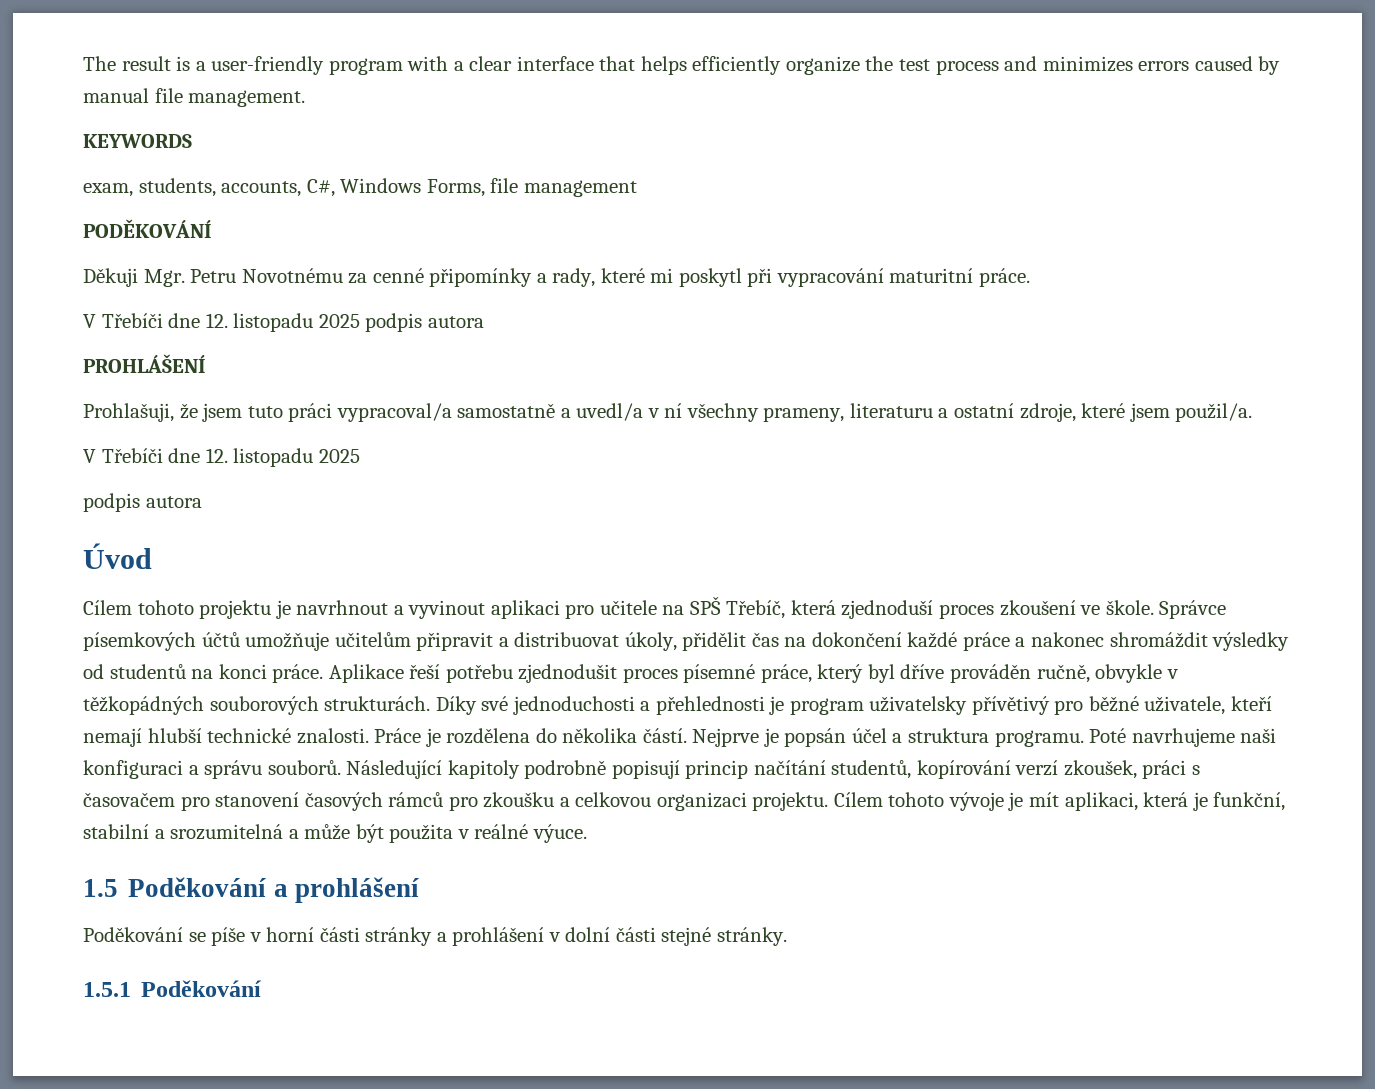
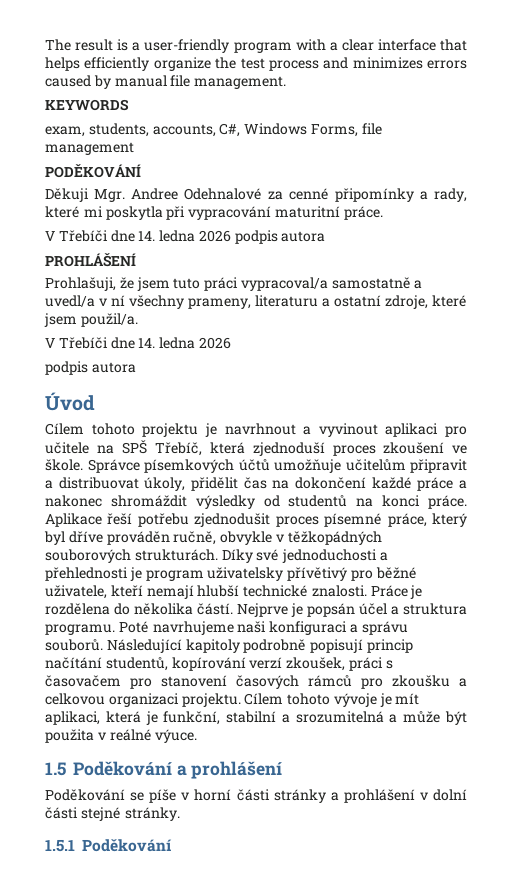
- Děkuji Mgr. Petru Novotnému za cenné připomínky a rady, které mi poskytl při vypracování maturitní práce.
+ Děkuji Mgr. Andree Odehnalové za cenné připomínky a rady, které mi poskytla při vypracování maturitní práce.
- V Třebíči dne 12. listopadu 2025 podpis autora
+ V Třebíči dne 14. ledna 2026 podpis autora
  Prohlašuji, že jsem tuto práci vypracoval/a samostatně a uvedl/a v ní všechny prameny, literaturu a ostatní zdroje, které jsem použil/a.
- V Třebíči dne 12. listopadu 2025
+ V Třebíči dne 14. ledna 2026

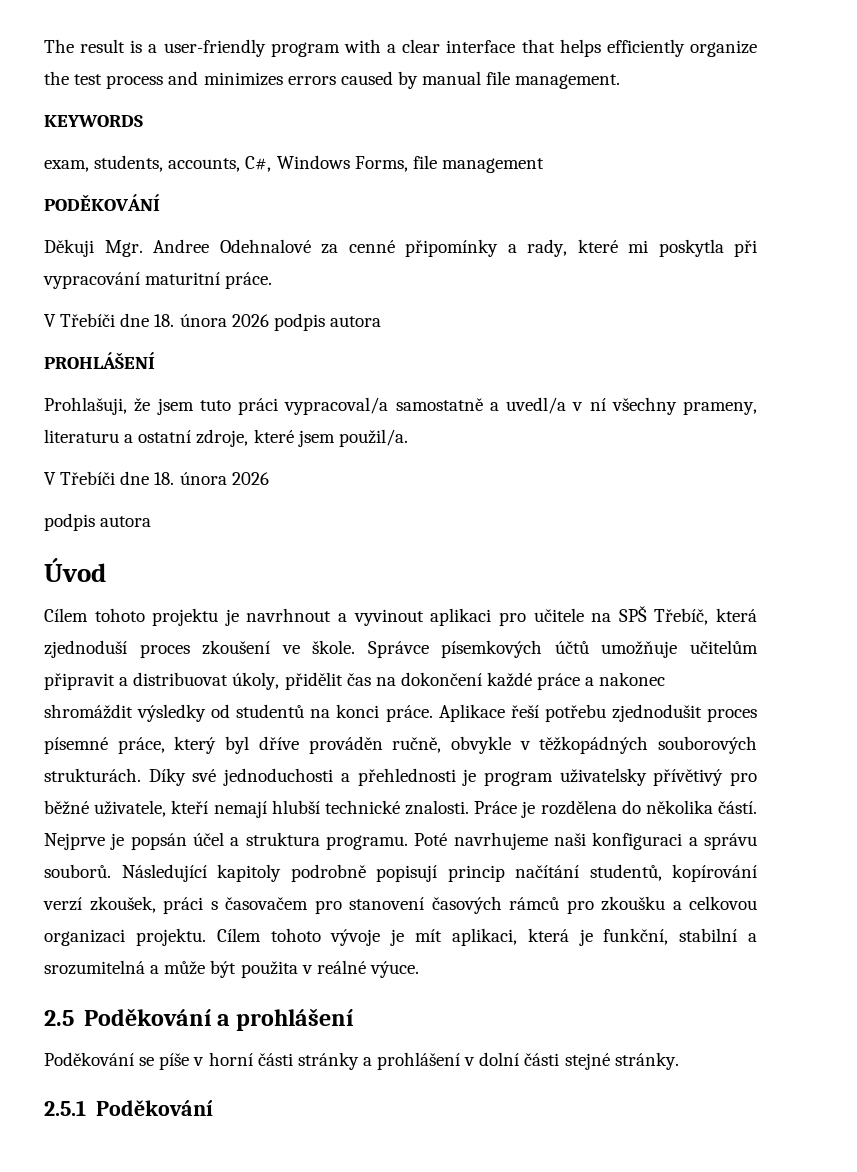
- V Třebíči dne 14. ledna 2026 podpis autora
+ V Třebíči dne 18. února 2026 podpis autora
  Prohlašuji, že jsem tuto práci vypracoval/a samostatně a uvedl/a v ní všechny prameny, literaturu a ostatní zdroje, které jsem použil/a.
- V Třebíči dne 14. ledna 2026
+ V Třebíči dne 18. února 2026
- 1.5 Poděkování a prohlášení
+ 2.5 Poděkování a prohlášení
- 1.5.1 Poděkování
+ 2.5.1 Poděkování

